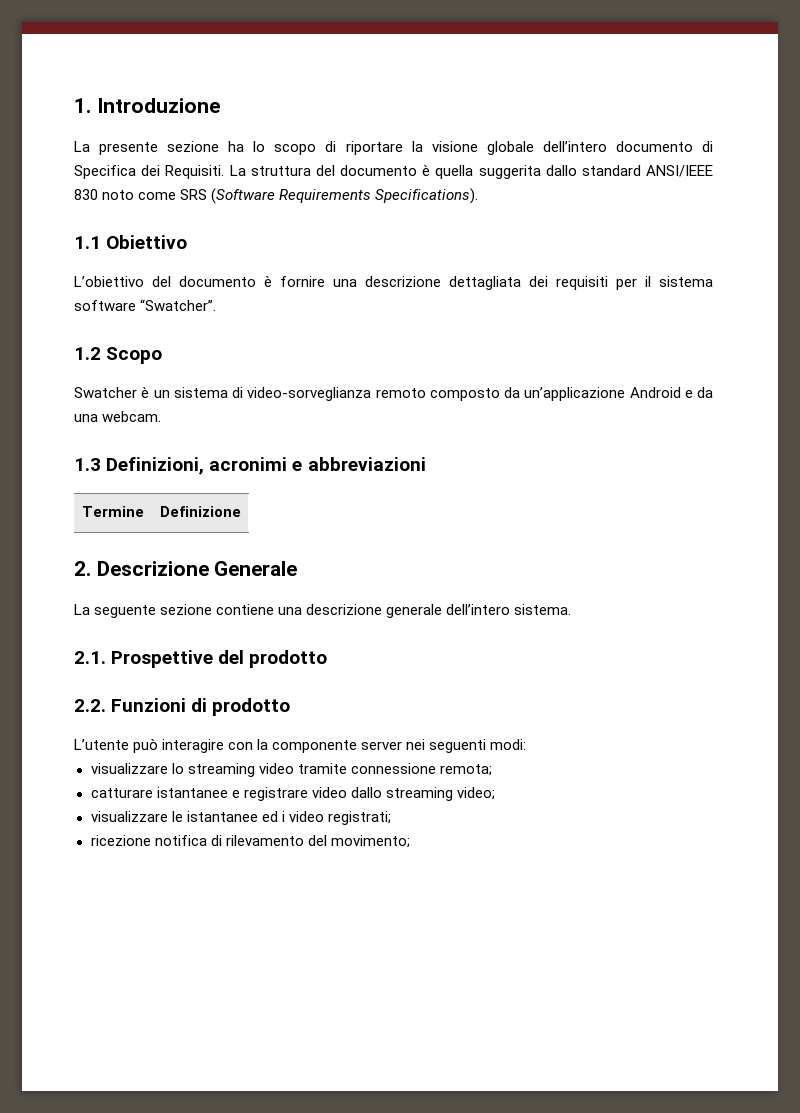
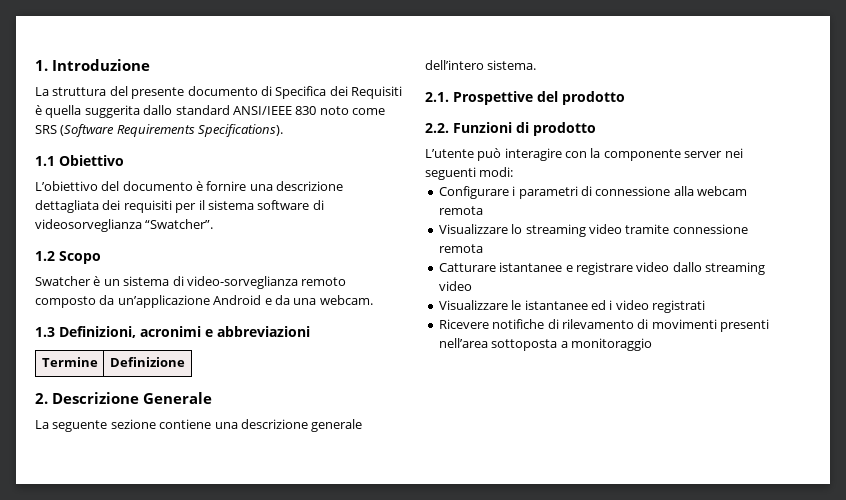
- La presente sezione ha lo scopo di riportare la visione globale dell’intero documento di Specifica dei Requisiti. La struttura del documento è quella suggerita dallo standard ANSI/IEEE 830 noto come SRS (Software Requirements Specifications).
+ La struttura del presente documento di Specifica dei Requisiti è quella suggerita dallo standard ANSI/IEEE 830 noto come SRS (Software Requirements Specifications).
- L’obiettivo del documento è fornire una descrizione dettagliata dei requisiti per il sistema software “Swatcher”.
+ L’obiettivo del documento è fornire una descrizione dettagliata dei requisiti per il sistema software di videosorveglianza “Swatcher”.
- visualizzare lo streaming video tramite connessione remota;
- catturare istantanee e registrare video dallo streaming video;
- visualizzare le istantanee ed i video registrati;
- ricezione notifica di rilevamento del movimento;
+ Configurare i parametri di connessione alla webcam remota
+ Visualizzare lo streaming video tramite connessione remota
+ Catturare istantanee e registrare video dallo streaming video
+ Visualizzare le istantanee ed i video registrati
+ Ricevere notifiche di rilevamento di movimenti presenti nell’area sottoposta a monitoraggio

